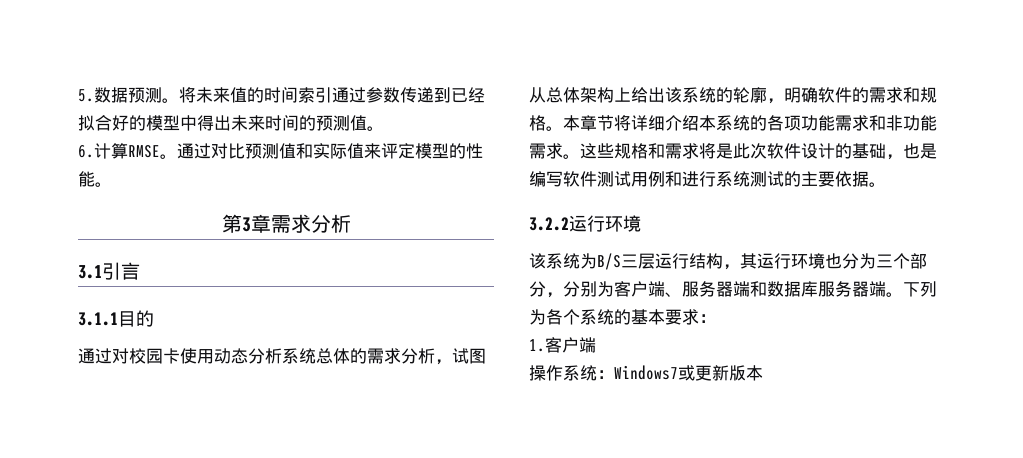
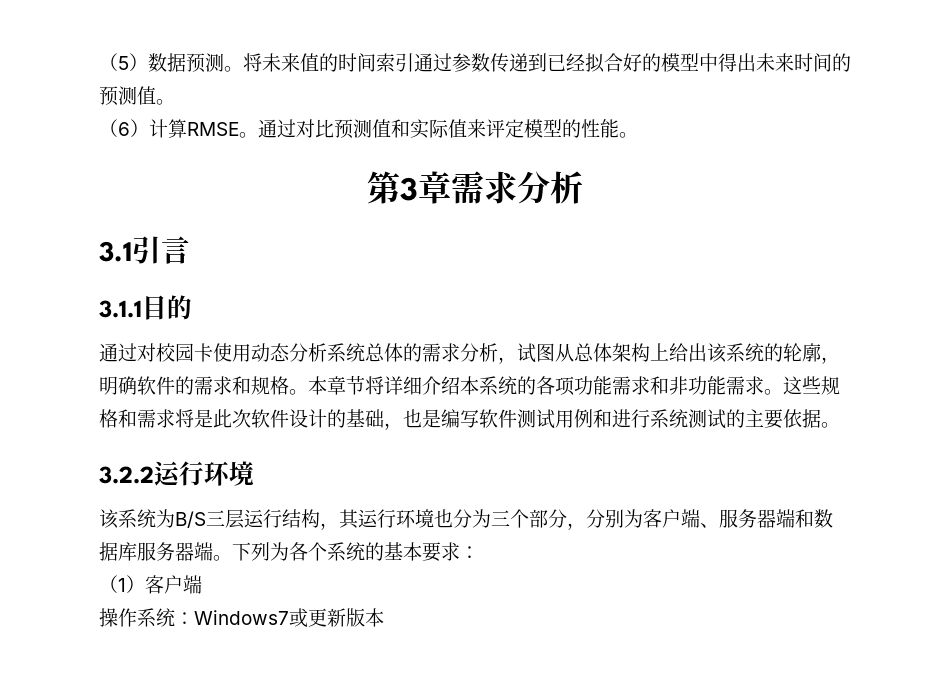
- 5.数据预测。
+ （5）数据预测。
- 6.计算RMSE。
+ （6）计算RMSE。
- 1.客户端
+ （1）客户端

